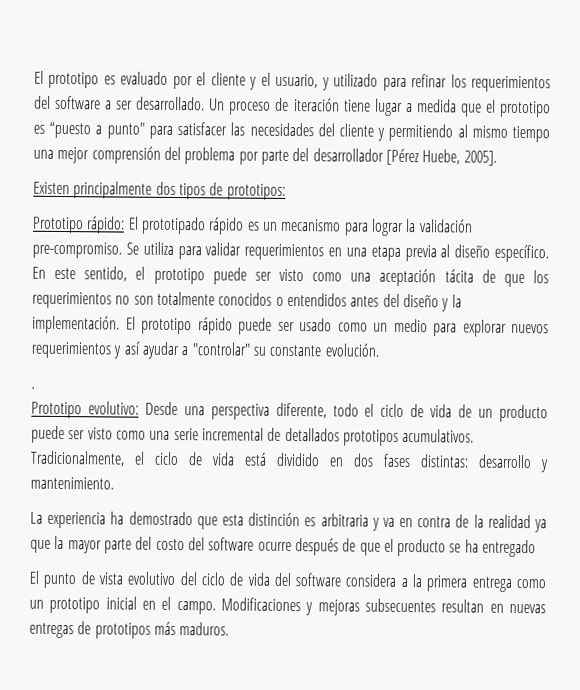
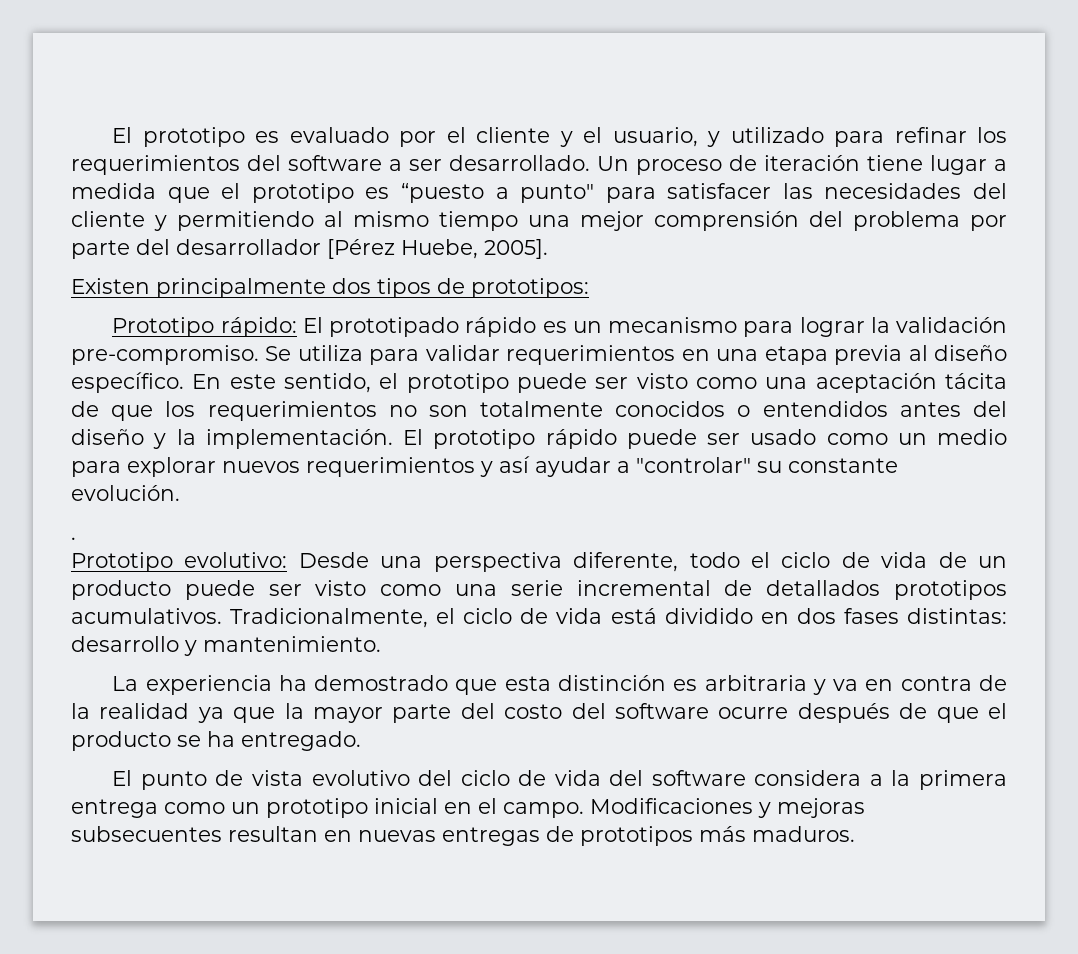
- La experiencia ha demostrado que esta distinción es arbitraria y va en contra de la realidad ya que la mayor parte del costo del software ocurre después de que el producto se ha entregado
+ La experiencia ha demostrado que esta distinción es arbitraria y va en contra de la realidad ya que la mayor parte del costo del software ocurre después de que el producto se ha entregado.

